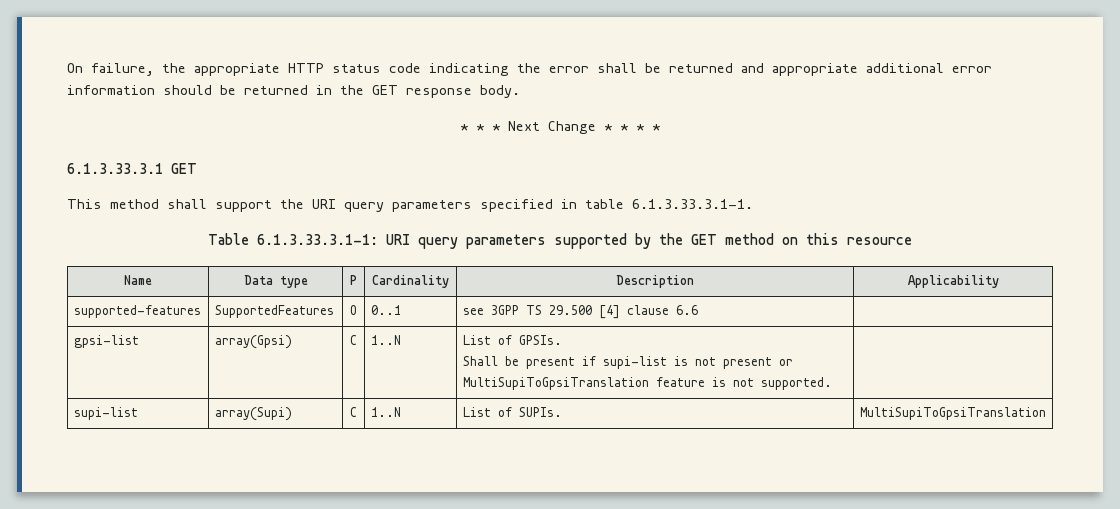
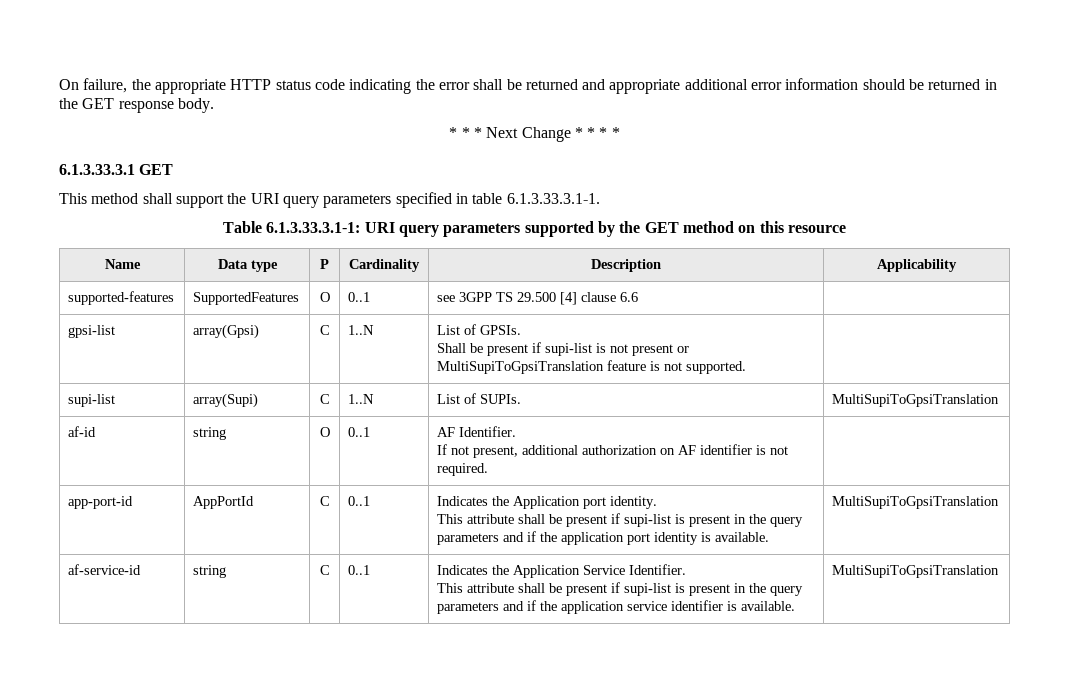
+ af-id | string | O | 0..1 | AF Identifier.
+ If not present, additional authorization on AF identifier is not required. |
+ app-port-id | AppPortId | C | 0..1 | Indicates the Application port identity.
+ This attribute shall be present if supi-list is present in the query parameters and if the application port identity is available. | MultiSupiToGpsiTranslation
+ af-service-id | string | C | 0..1 | Indicates the Application Service Identifier.
+ This attribute shall be present if supi-list is present in the query parameters and if the application service identifier is available. | MultiSupiToGpsiTranslation

